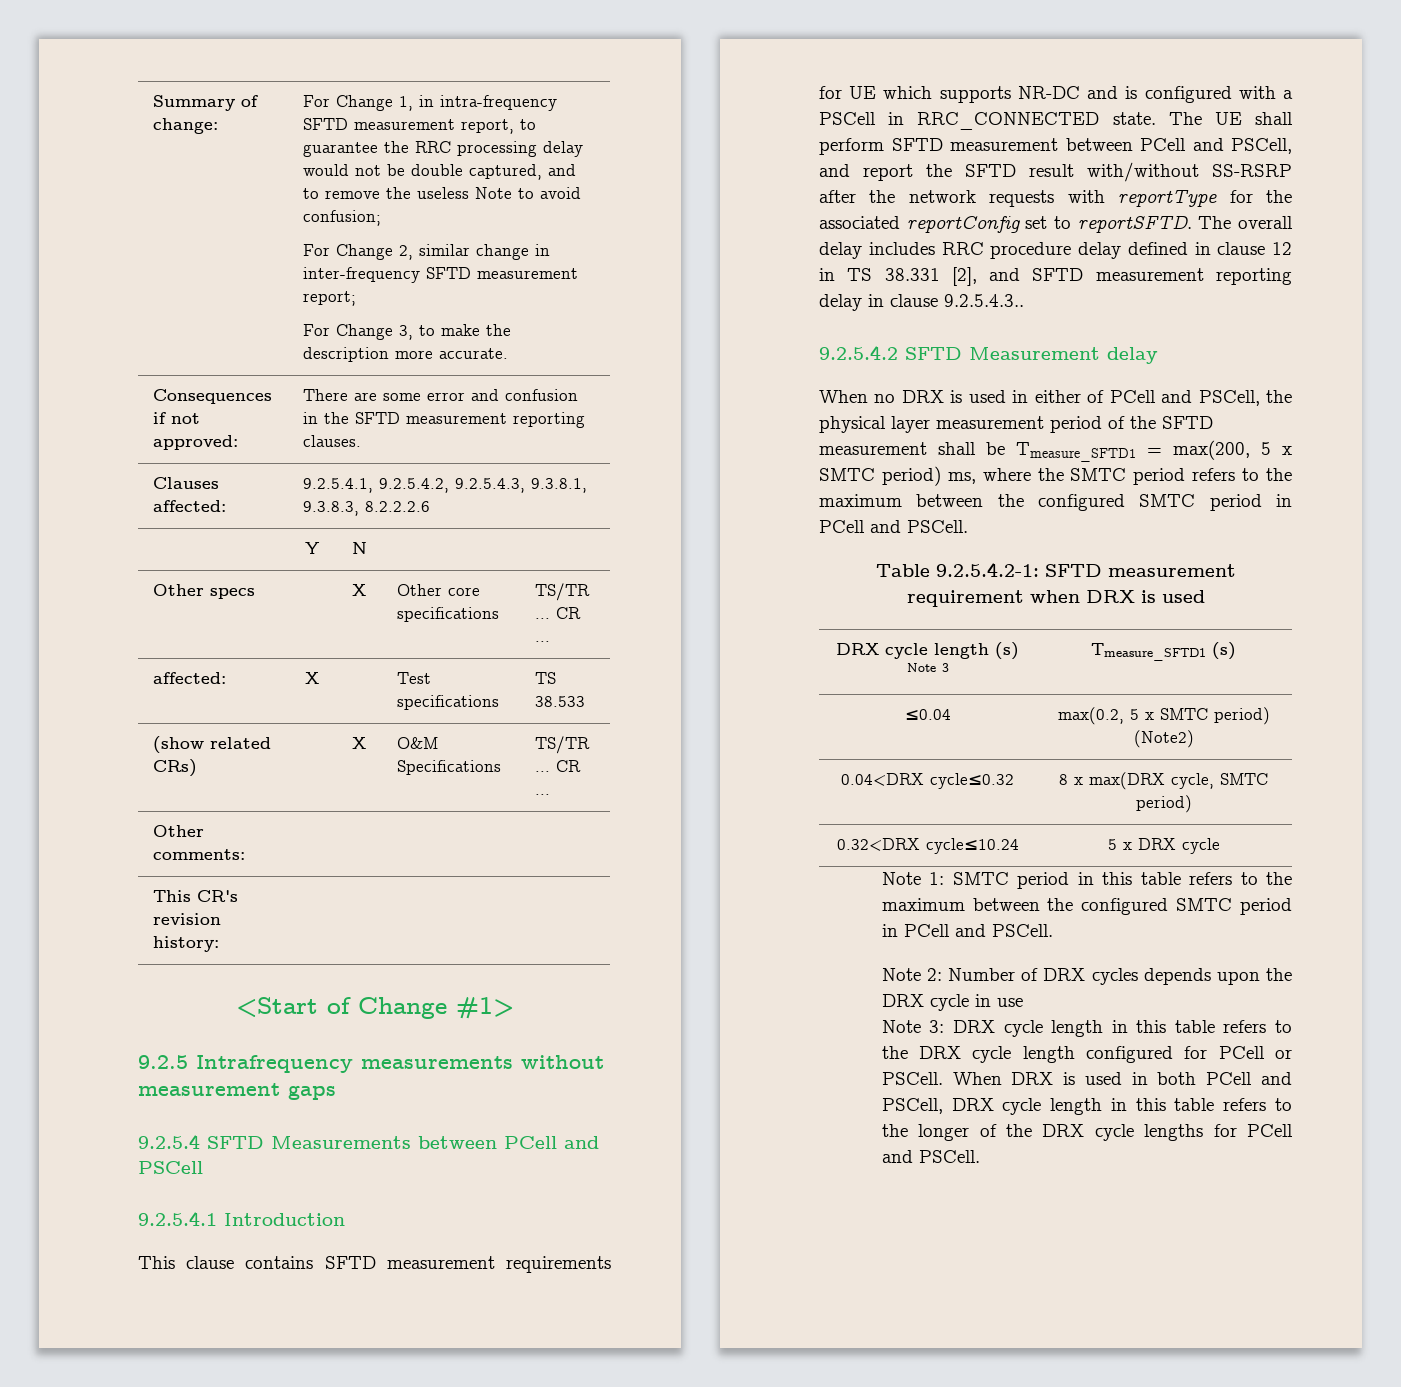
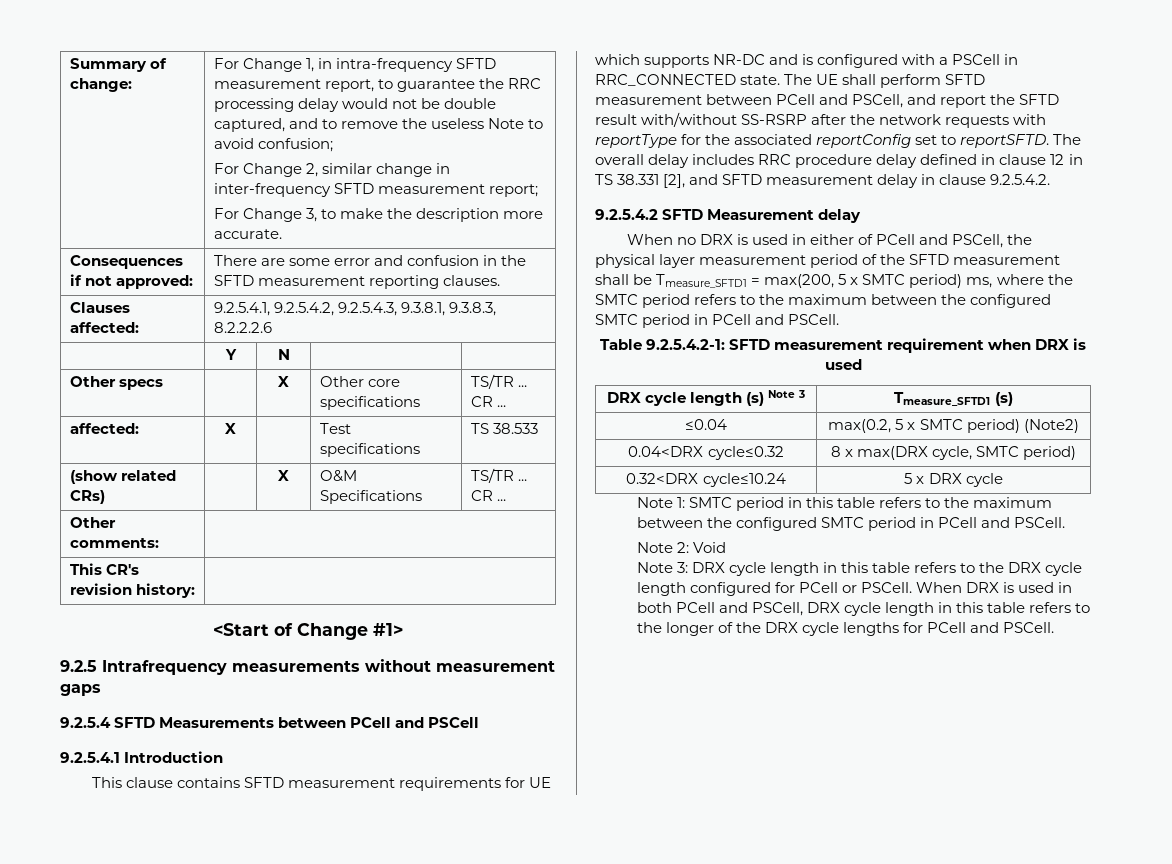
- The overall delay includes RRC procedure delay defined in clause 12 in TS 38.331 [2], and SFTD measurement reporting delay in clause 9.2.5.4.3..
+ The overall delay includes RRC procedure delay defined in clause 12 in TS 38.331 [2], and SFTD measurement delay in clause 9.2.5.4.2.
- Note 2: Number of DRX cycles depends upon the DRX cycle in use
+ Note 2: Void

